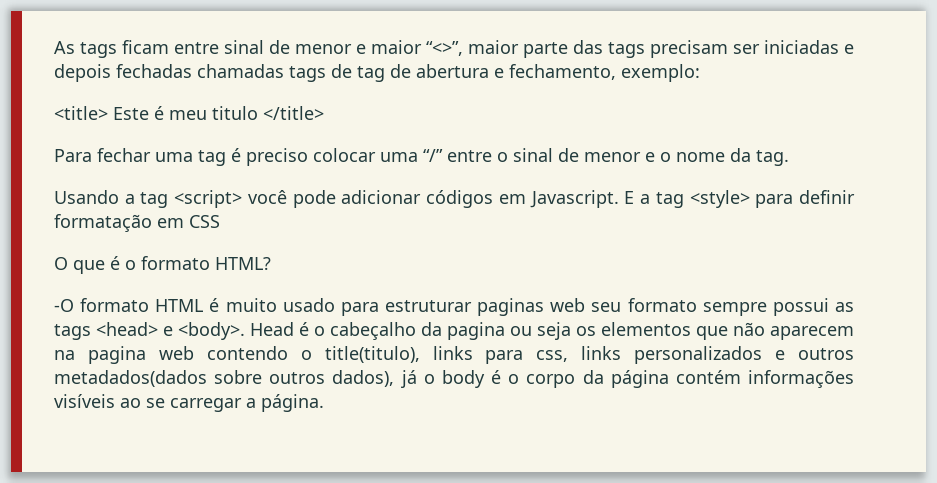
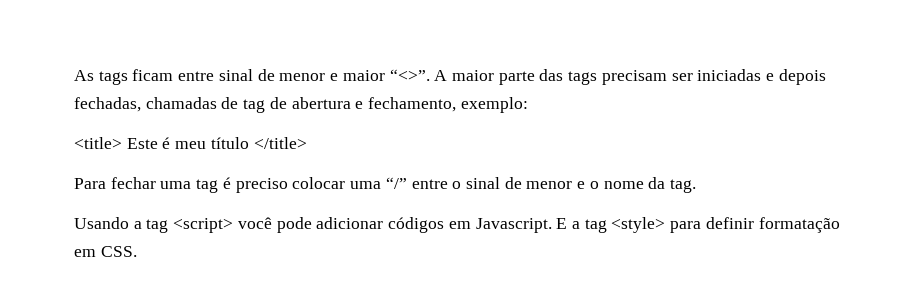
- As tags ficam entre sinal de menor e maior “<>”, maior parte das tags precisam ser iniciadas e depois fechadas chamadas tags de tag de abertura e fechamento, exemplo:
+ As tags ficam entre sinal de menor e maior “<>”. A maior parte das tags precisam ser iniciadas e depois fechadas, chamadas de tag de abertura e fechamento, exemplo:
- <title> Este é meu titulo </title>
+ <title> Este é meu título </title>
- E a tag <style> para definir formatação em CSS
- O que é o formato HTML?
- -O formato HTML é muito usado para estruturar paginas web seu formato sempre possui as tags <head> e <body>. Head é o cabeçalho da pagina ou seja os elementos que não aparecem na pagina web contendo o title(titulo), links para css, links personalizados e outros metadados(dados sobre outros dados), já o body é o corpo da página contém informações visíveis ao se carregar a página.
+ E a tag <style> para definir formatação em CSS.

